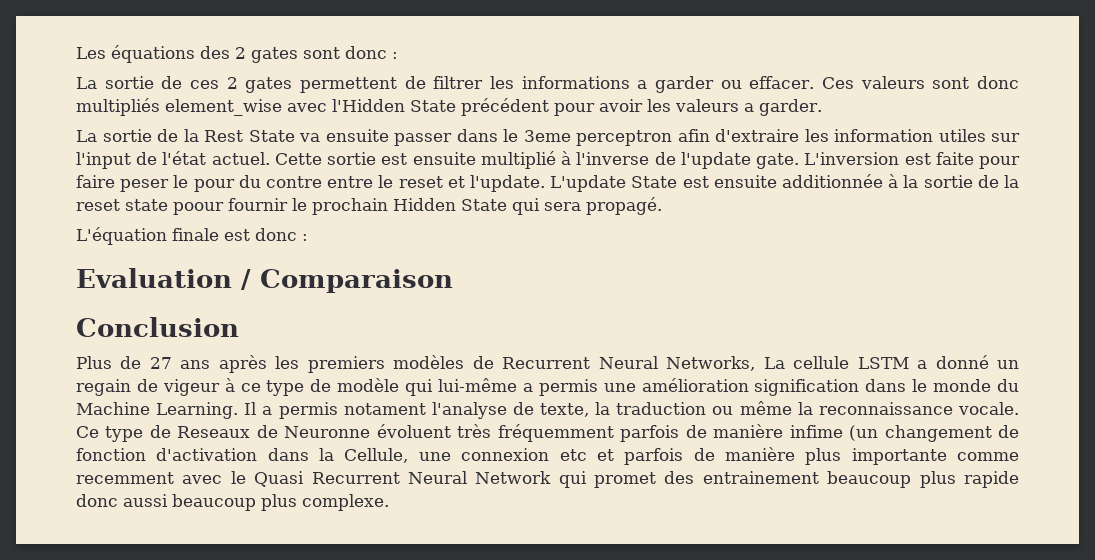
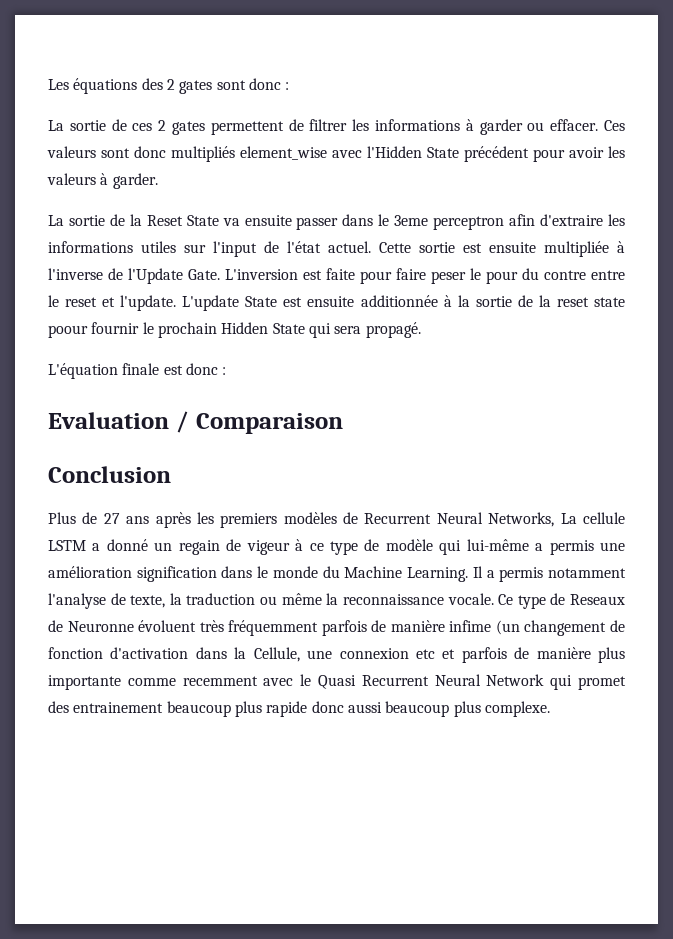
- La sortie de ces 2 gates permettent de filtrer les informations a garder ou effacer.
+ La sortie de ces 2 gates permettent de filtrer les informations à garder ou effacer.
- Ces valeurs sont donc multipliés element_wise avec l'Hidden State précédent pour avoir les valeurs a garder.
+ Ces valeurs sont donc multipliés element_wise avec l'Hidden State précédent pour avoir les valeurs à garder.
- La sortie de la Rest State va ensuite passer dans le 3eme perceptron afin d'extraire les information utiles sur l'input de l'état actuel.
+ La sortie de la Reset State va ensuite passer dans le 3eme perceptron afin d'extraire les informations utiles sur l'input de l'état actuel.
- Cette sortie est ensuite multiplié à l'inverse de l'update gate.
+ Cette sortie est ensuite multipliée à l'inverse de l'Update Gate.
- Il a permis notament l'analyse de texte, la traduction ou même la reconnaissance vocale.
+ Il a permis notamment l'analyse de texte, la traduction ou même la reconnaissance vocale.

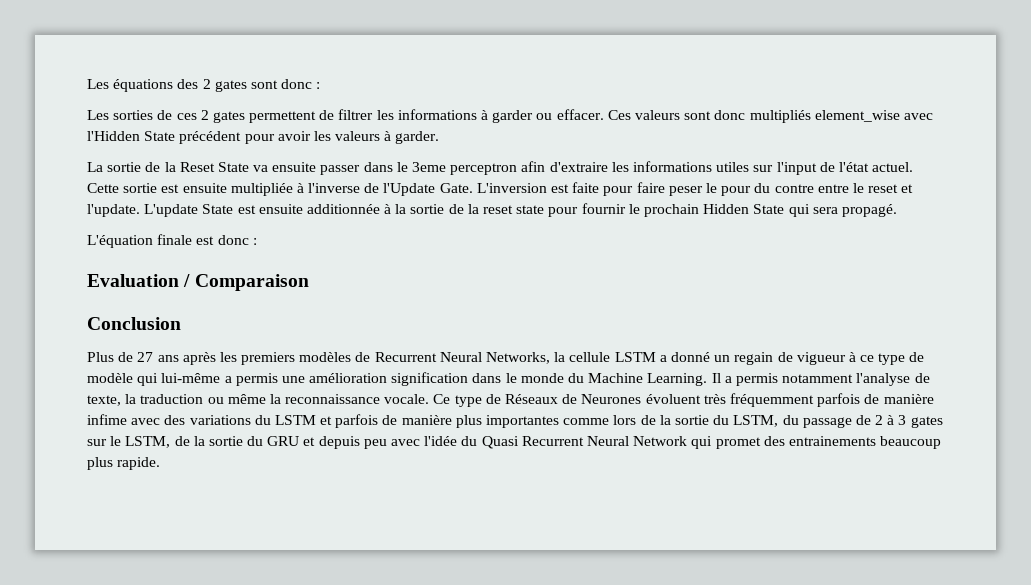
- La sortie de ces 2 gates permettent de filtrer les informations à garder ou effacer.
+ Les sorties de ces 2 gates permettent de filtrer les informations à garder ou effacer.
- L'update State est ensuite additionnée à la sortie de la reset state poour fournir le prochain Hidden State qui sera propagé.
+ L'update State est ensuite additionnée à la sortie de la reset state pour fournir le prochain Hidden State qui sera propagé.
- Plus de 27 ans après les premiers modèles de Recurrent Neural Networks, La cellule LSTM a donné un regain de vigeur à ce type de modèle qui lui-même a permis une amélioration signification dans le monde du Machine Learning.
+ Plus de 27 ans après les premiers modèles de Recurrent Neural Networks, la cellule LSTM a donné un regain de vigueur à ce type de modèle qui lui-même a permis une amélioration signification dans le monde du Machine Learning.
- Ce type de Reseaux de Neuronne évoluent très fréquemment parfois de manière infime (un changement de fonction d'activation dans la Cellule, une connexion etc et parfois de manière plus importante comme recemment avec le Quasi Recurrent Neural Network qui promet des entrainement beaucoup plus rapide donc aussi beaucoup plus complexe.
+ Ce type de Réseaux de Neurones évoluent très fréquemment parfois de manière infime avec des variations du LSTM et parfois de manière plus importantes comme lors de la sortie du LSTM, du passage de 2 à 3 gates sur le LSTM, de la sortie du GRU et depuis peu avec l'idée du Quasi Recurrent Neural Network qui promet des entrainements beaucoup plus rapide.

